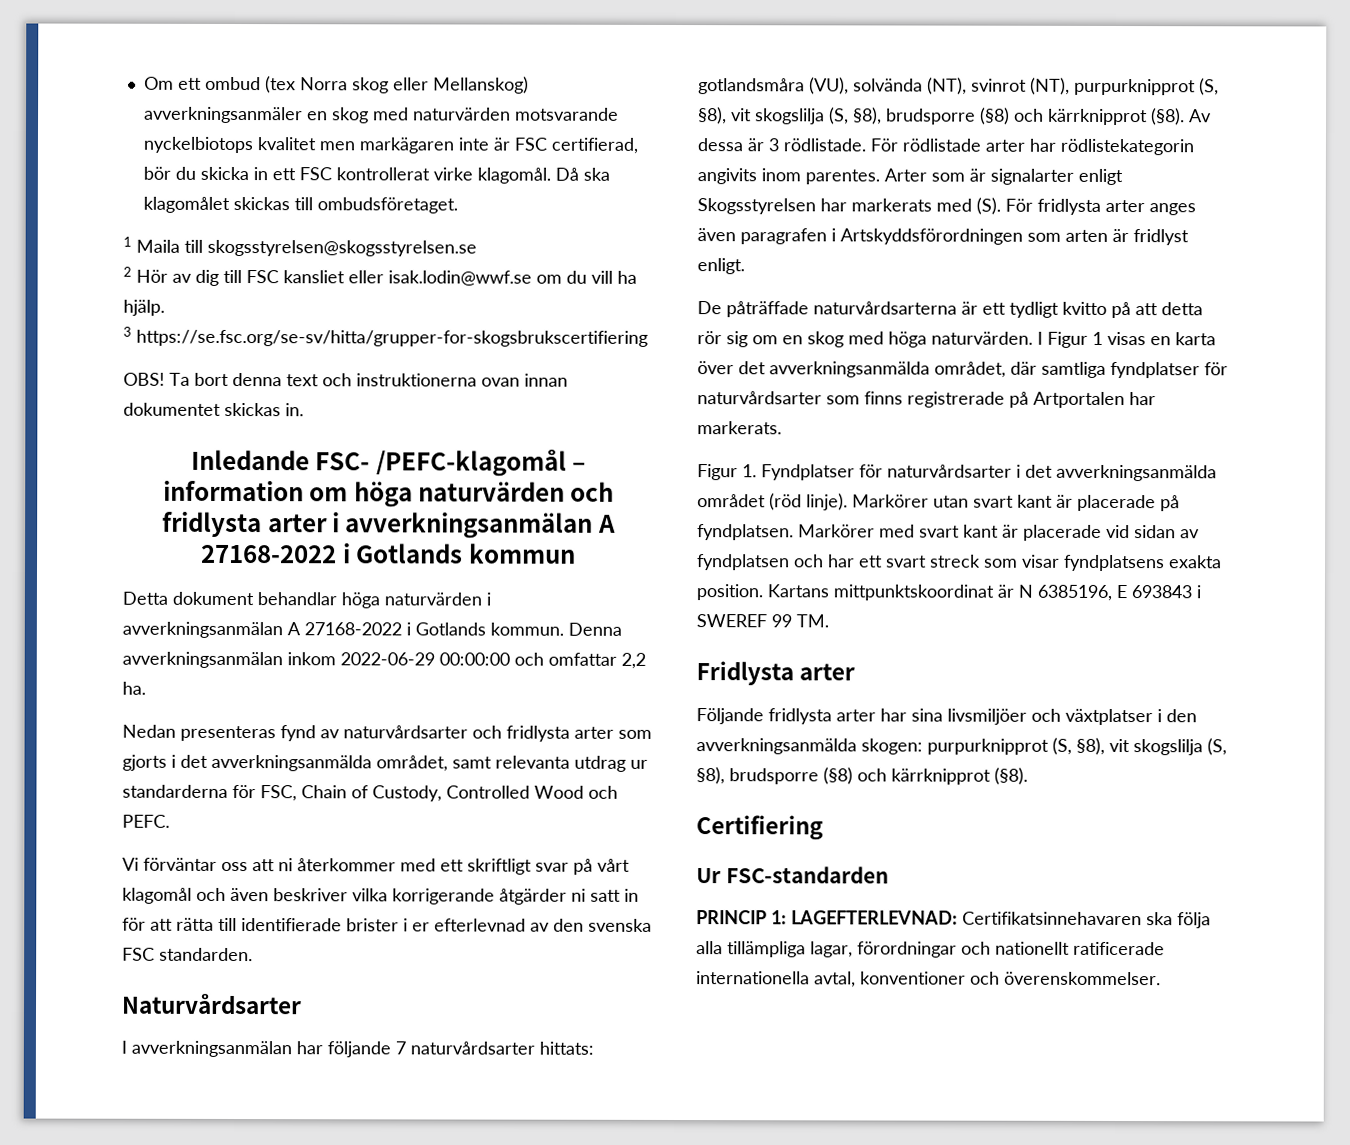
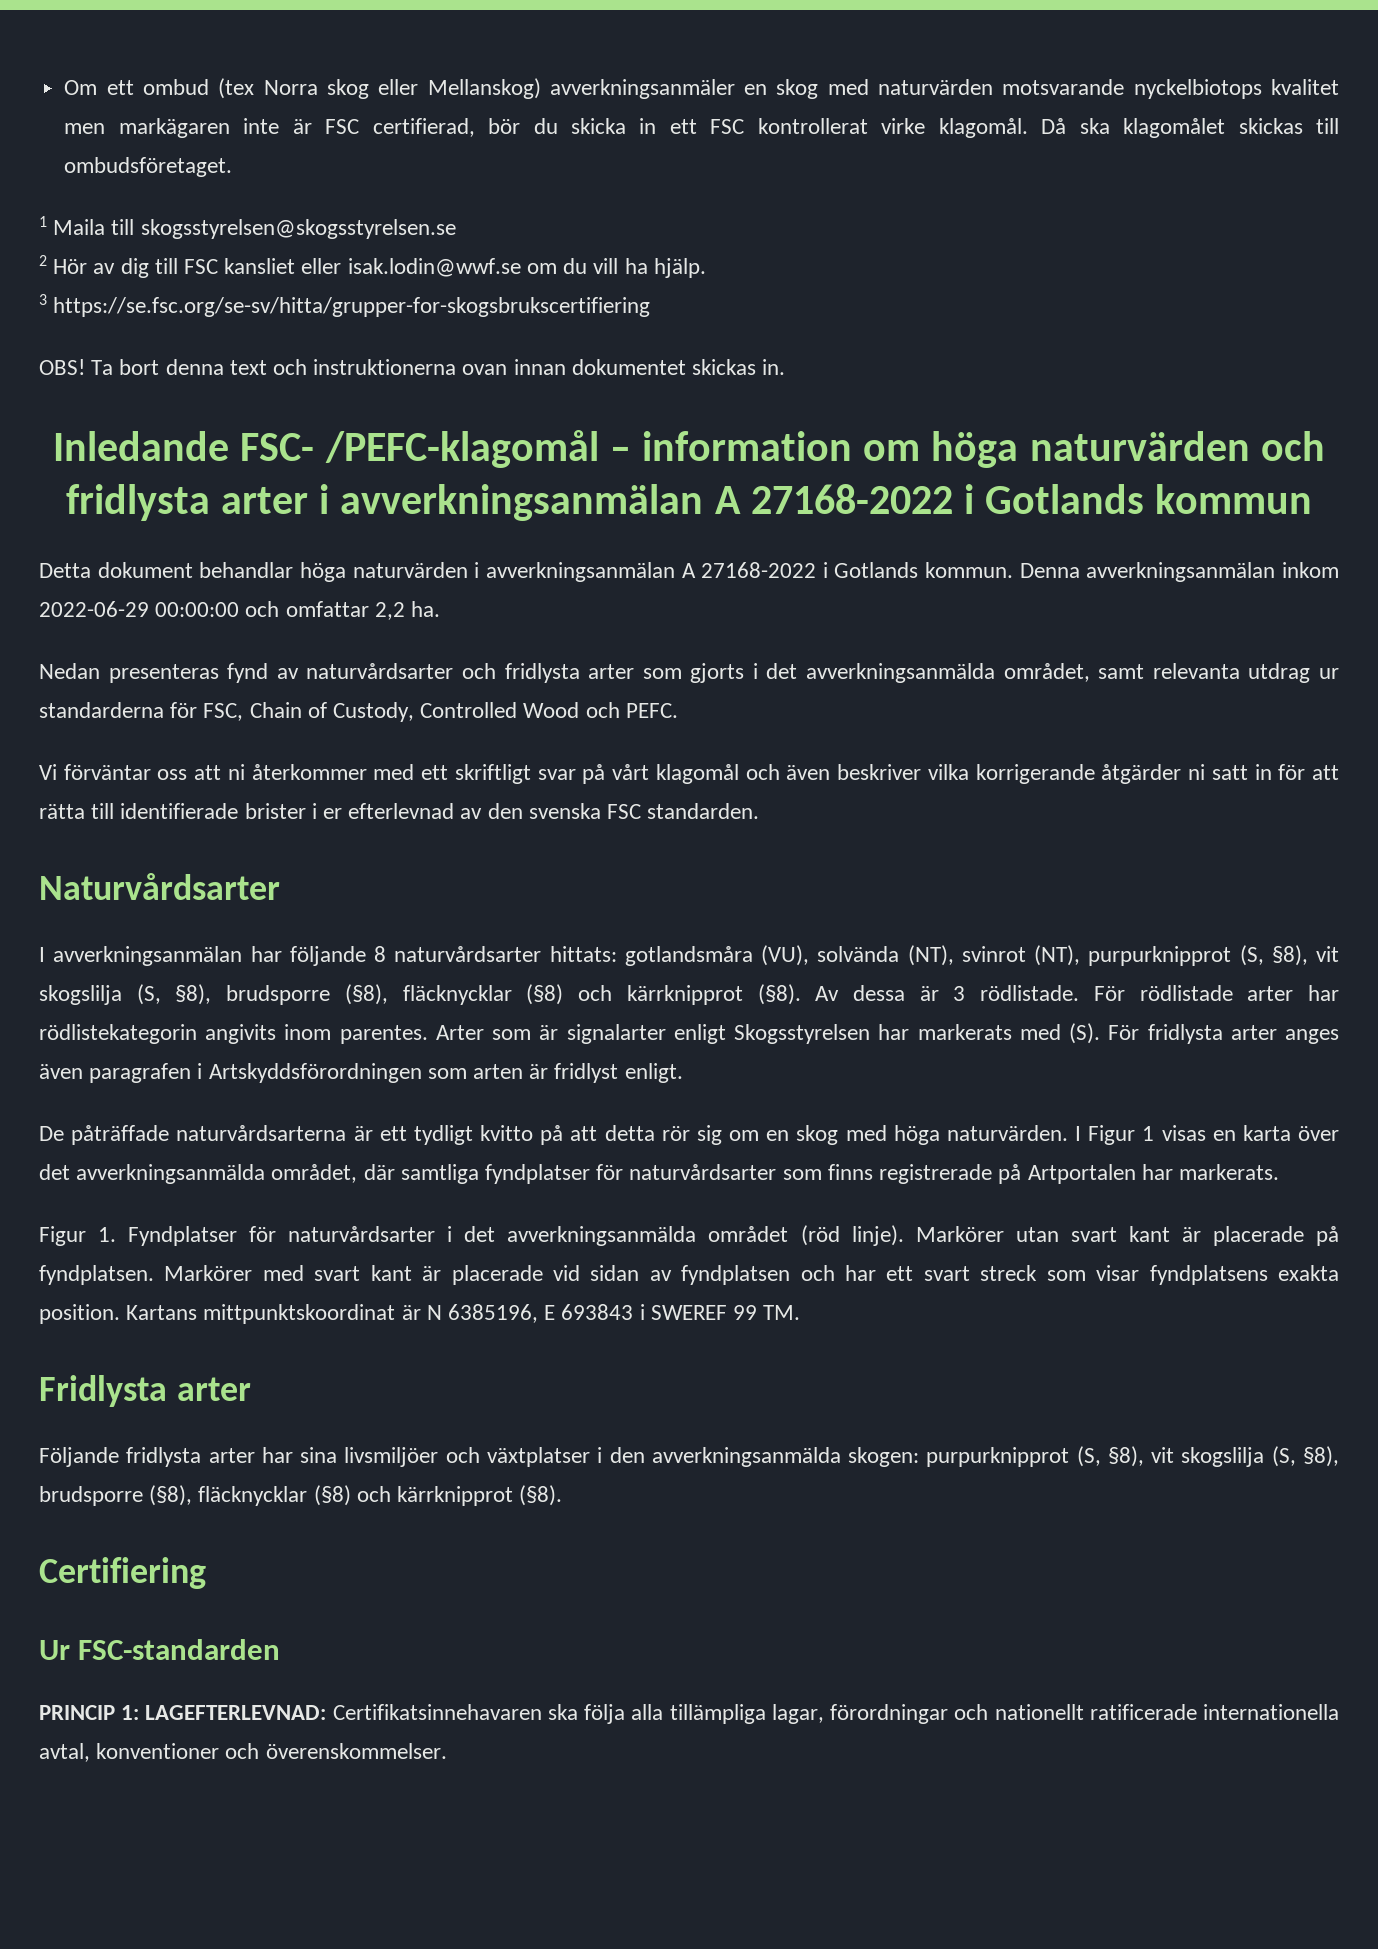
- I avverkningsanmälan har följande 7 naturvårdsarter hittats: gotlandsmåra (VU), solvända (NT), svinrot (NT), purpurknipprot (S, §8), vit skogslilja (S, §8), brudsporre (§8) och kärrknipprot (§8).
+ I avverkningsanmälan har följande 8 naturvårdsarter hittats: gotlandsmåra (VU), solvända (NT), svinrot (NT), purpurknipprot (S, §8), vit skogslilja (S, §8), brudsporre (§8), fläcknycklar (§8) och kärrknipprot (§8).
- Följande fridlysta arter har sina livsmiljöer och växtplatser i den avverkningsanmälda skogen: purpurknipprot (S, §8), vit skogslilja (S, §8), brudsporre (§8) och kärrknipprot (§8).
+ Följande fridlysta arter har sina livsmiljöer och växtplatser i den avverkningsanmälda skogen: purpurknipprot (S, §8), vit skogslilja (S, §8), brudsporre (§8), fläcknycklar (§8) och kärrknipprot (§8).

